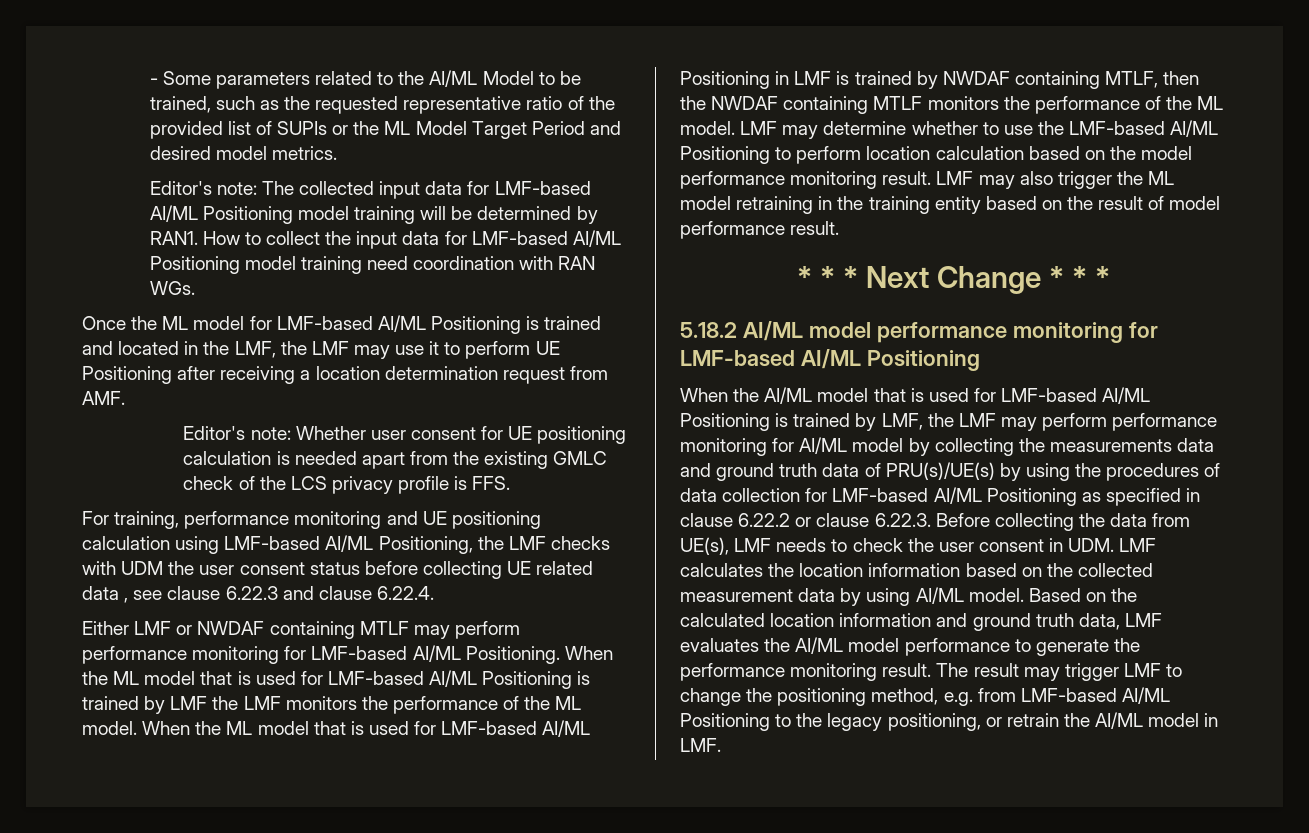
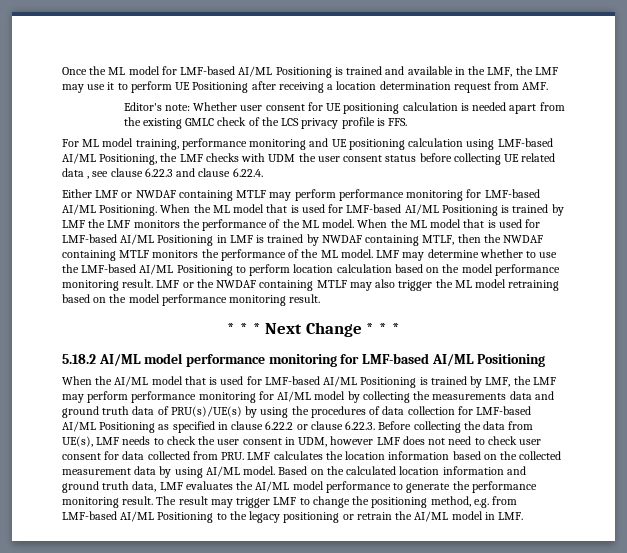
- - Some parameters related to the AI/ML Model to be trained, such as the requested representative ratio of the provided list of SUPIs or the ML Model Target Period and desired model metrics.
- Editor's note: The collected input data for LMF-based AI/ML Positioning model training will be determined by RAN1. How to collect the input data for LMF-based AI/ML Positioning model training need coordination with RAN WGs.
- Once the ML model for LMF-based AI/ML Positioning is trained and located in the LMF, the LMF may use it to perform UE Positioning after receiving a location determination request from AMF.
+ Once the ML model for LMF-based AI/ML Positioning is trained and available in the LMF, the LMF may use it to perform UE Positioning after receiving a location determination request from AMF.
- For training, performance monitoring and UE positioning calculation using LMF-based AI/ML Positioning, the LMF checks with UDM the user consent status before collecting UE related data , see clause 6.22.3 and clause 6.22.4.
+ For ML model training, performance monitoring and UE positioning calculation using LMF-based AI/ML Positioning, the LMF checks with UDM the user consent status before collecting UE related data , see clause 6.22.3 and clause 6.22.4.
- LMF may also trigger the ML model retraining in the training entity based on the result of model performance result.
+ LMF or the NWDAF containing MTLF may also trigger the ML model retraining based on the model performance monitoring result.
- When the AI/ML model that is used for LMF-based AI/ML Positioning is trained by LMF, the LMF may perform performance monitoring for AI/ML model by collecting the measurements data and ground truth data of PRU(s)/UE(s) by using the procedures of data collection for LMF-based AI/ML Positioning as specified in clause 6.22.2 or clause 6.22.3. Before collecting the data from UE(s), LMF needs to check the user consent in UDM. LMF calculates the location information based on the collected measurement data by using AI/ML model.
+ When the AI/ML model that is used for LMF-based AI/ML Positioning is trained by LMF, the LMF may perform performance monitoring for AI/ML model by collecting the measurements data and ground truth data of PRU(s)/UE(s) by using the procedures of data collection for LMF-based AI/ML Positioning as specified in clause 6.22.2 or clause 6.22.3. Before collecting the data from UE(s), LMF needs to check the user consent in UDM, however LMF does not need to check user consent for data collected from PRU. LMF calculates the location information based on the collected measurement data by using AI/ML model.
- The result may trigger LMF to change the positioning method, e.g. from LMF-based AI/ML Positioning to the legacy positioning, or retrain the AI/ML model in LMF.
+ The result may trigger LMF to change the positioning method, e.g. from LMF-based AI/ML Positioning to the legacy positioning or retrain the AI/ML model in LMF.

